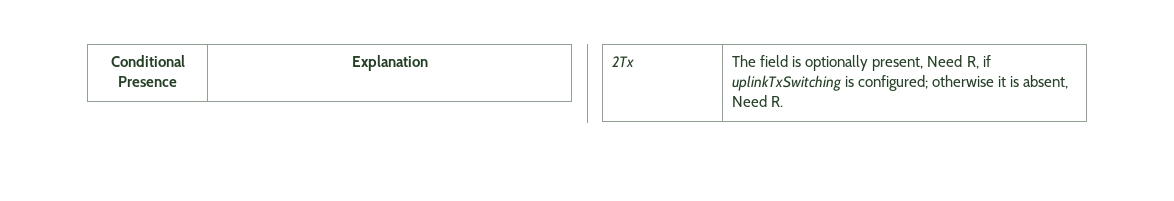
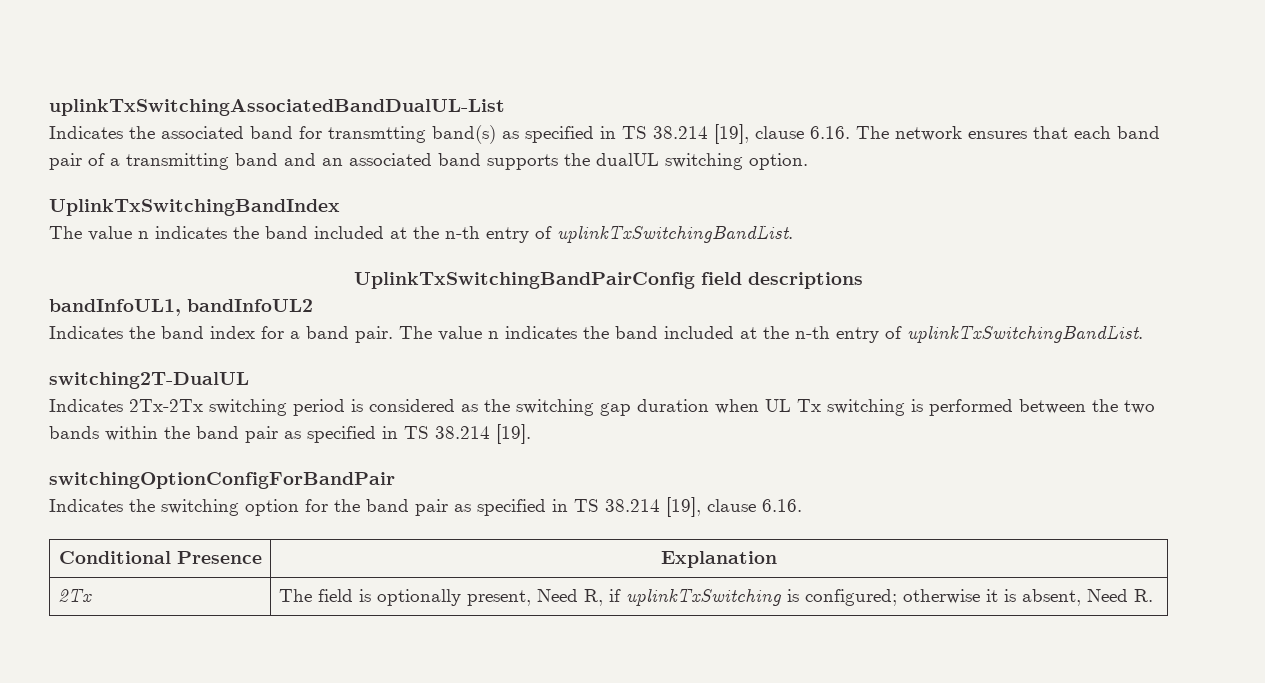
+ uplinkTxSwitchingAssociatedBandDualUL-List
+ Indicates the associated band for transmtting band(s) as specified in TS 38.214 [19], clause 6.16. The network ensures that each band pair of a transmitting band and an associated band supports the dualUL switching option.
+ UplinkTxSwitchingBandIndex
+ The value n indicates the band included at the n-th entry of uplinkTxSwitchingBandList.
+ UplinkTxSwitchingBandPairConfig field descriptions
+ bandInfoUL1, bandInfoUL2
+ Indicates the band index for a band pair. The value n indicates the band included at the n-th entry of uplinkTxSwitchingBandList.
+ switching2T-DualUL
+ Indicates 2Tx-2Tx switching period is considered as the switching gap duration when UL Tx switching is performed between the two bands within the band pair as specified in TS 38.214 [19].
+ switchingOptionConfigForBandPair
+ Indicates the switching option for the band pair as specified in TS 38.214 [19], clause 6.16.

